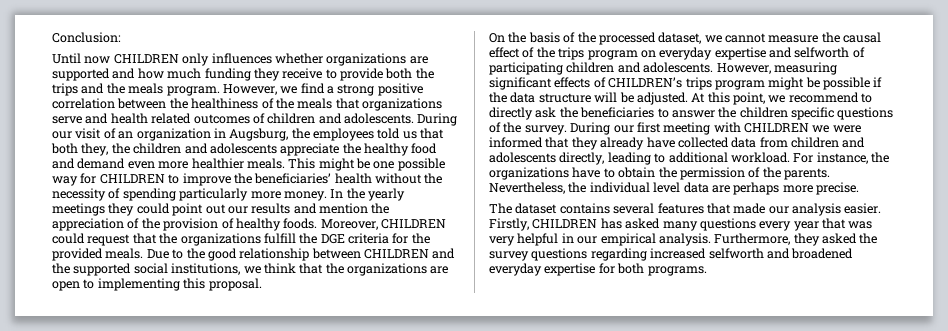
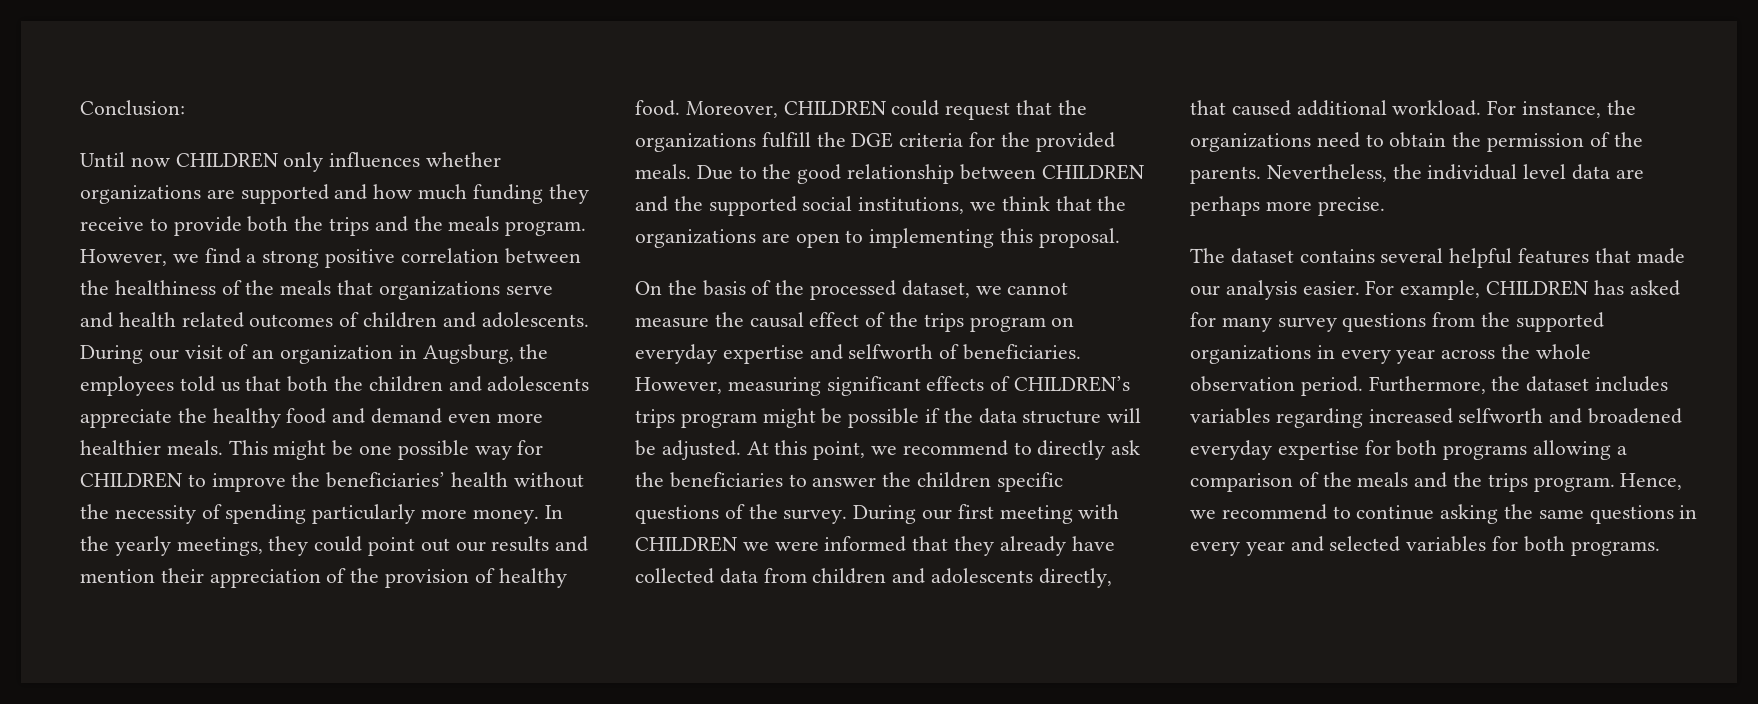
- During our visit of an organization in Augsburg, the employees told us that both they, the children and adolescents appreciate the healthy food and demand even more healthier meals.
+ During our visit of an organization in Augsburg, the employees told us that both the children and adolescents appreciate the healthy food and demand even more healthier meals.
- In the yearly meetings they could point out our results and mention the appreciation of the provision of healthy foods.
+ In the yearly meetings, they could point out our results and mention their appreciation of the provision of healthy food.
- On the basis of the processed dataset, we cannot measure the causal effect of the trips program on everyday expertise and selfworth of participating children and adolescents.
+ On the basis of the processed dataset, we cannot measure the causal effect of the trips program on everyday expertise and selfworth of beneficiaries.
- During our first meeting with CHILDREN we were informed that they already have collected data from children and adolescents directly, leading to additional workload.
+ During our first meeting with CHILDREN we were informed that they already have collected data from children and adolescents directly, that caused additional workload.
- For instance, the organizations have to obtain the permission of the parents.
+ For instance, the organizations need to obtain the permission of the parents.
- The dataset contains several features that made our analysis easier.
+ The dataset contains several helpful features that made our analysis easier.
- Firstly, CHILDREN has asked many questions every year that was very helpful in our empirical analysis. Furthermore, they asked the survey questions regarding increased selfworth and broadened everyday expertise for both programs.
+ For example, CHILDREN has asked for many survey questions from the supported organizations in every year across the whole observation period. Furthermore, the dataset includes variables regarding increased selfworth and broadened everyday expertise for both programs allowing a comparison of the meals and the trips program. Hence, we recommend to continue asking the same questions in every year and selected variables for both programs.

